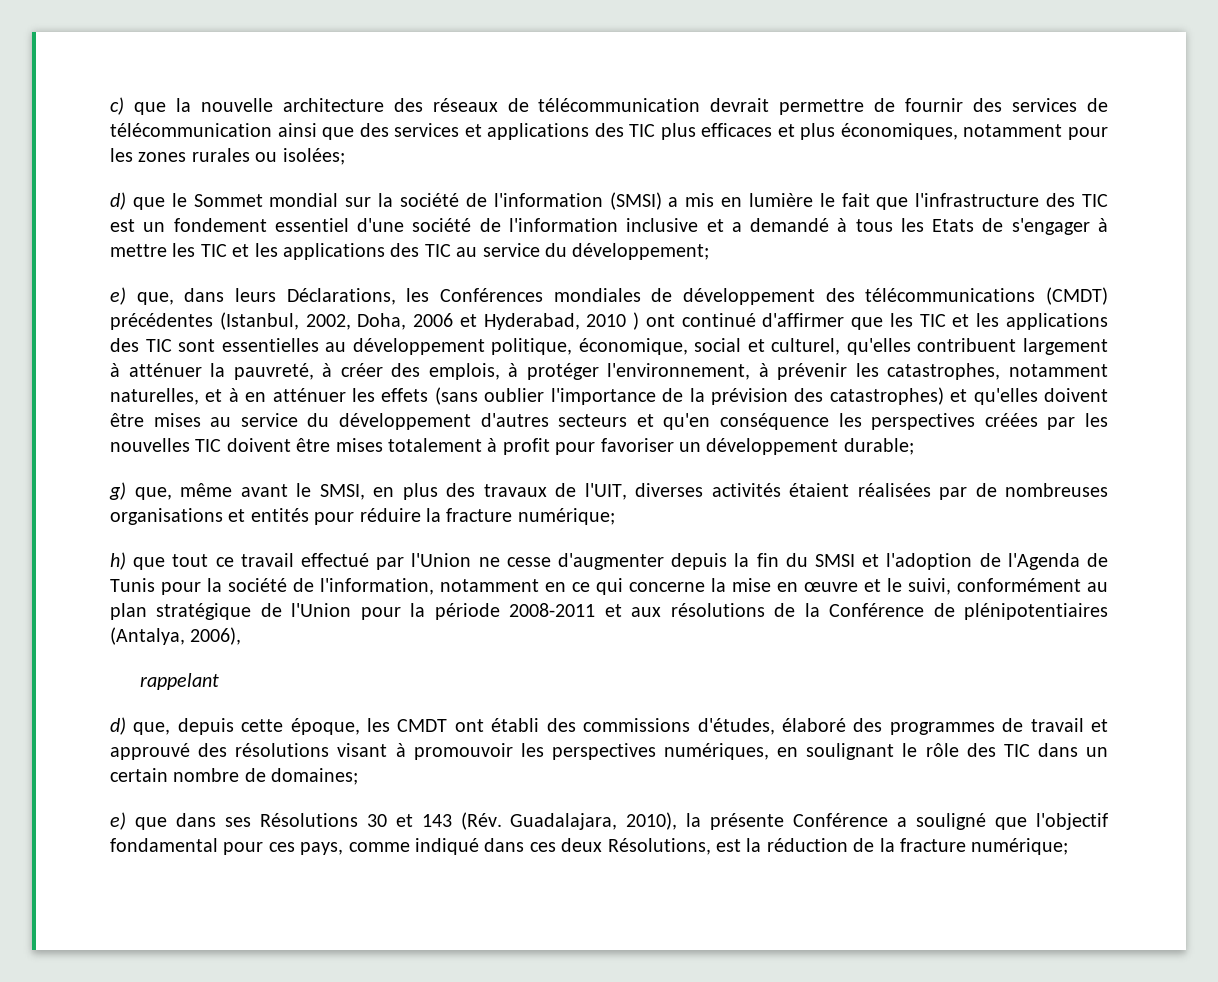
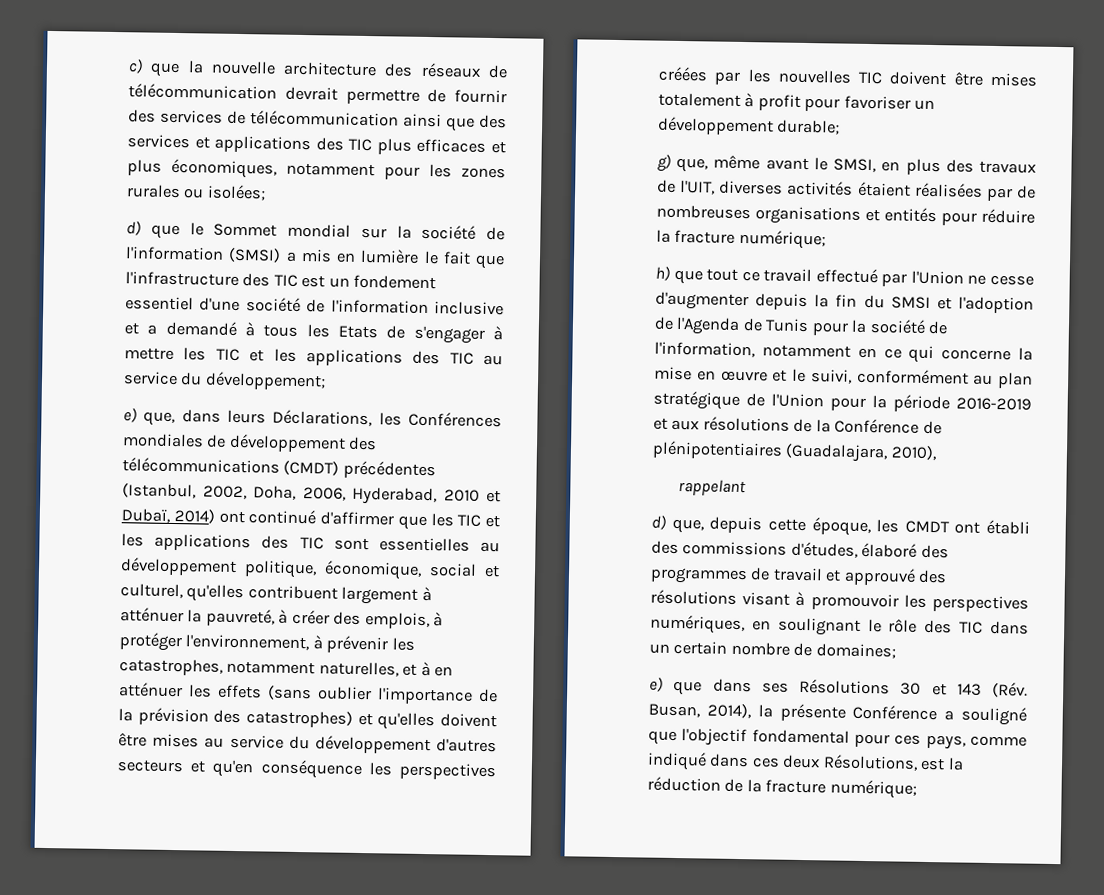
- e) que, dans leurs Déclarations, les Conférences mondiales de développement des télécommunications (CMDT) précédentes (Istanbul, 2002, Doha, 2006 et Hyderabad, 2010 ) ont continué d'affirmer que les TIC et les applications des TIC sont essentielles au développement politique, économique, social et culturel, qu'elles contribuent largement à atténuer la pauvreté, à créer des emplois, à protéger l'environnement, à prévenir les catastrophes, notamment naturelles, et à en atténuer les effets (sans oublier l'importance de la prévision des catastrophes) et qu'elles doivent être mises au service du développement d'autres secteurs et qu'en conséquence les perspectives créées par les nouvelles TIC doivent être mises totalement à profit pour favoriser un développement durable;
+ e) que, dans leurs Déclarations, les Conférences mondiales de développement des télécommunications (CMDT) précédentes (Istanbul, 2002, Doha, 2006, Hyderabad, 2010 et Dubaï, 2014) ont continué d'affirmer que les TIC et les applications des TIC sont essentielles au développement politique, économique, social et culturel, qu'elles contribuent largement à atténuer la pauvreté, à créer des emplois, à protéger l'environnement, à prévenir les catastrophes, notamment naturelles, et à en atténuer les effets (sans oublier l'importance de la prévision des catastrophes) et qu'elles doivent être mises au service du développement d'autres secteurs et qu'en conséquence les perspectives créées par les nouvelles TIC doivent être mises totalement à profit pour favoriser un développement durable;
- h) que tout ce travail effectué par l'Union ne cesse d'augmenter depuis la fin du SMSI et l'adoption de l'Agenda de Tunis pour la société de l'information, notamment en ce qui concerne la mise en œuvre et le suivi, conformément au plan stratégique de l'Union pour la période 2008-2011 et aux résolutions de la Conférence de plénipotentiaires (Antalya, 2006),
+ h) que tout ce travail effectué par l'Union ne cesse d'augmenter depuis la fin du SMSI et l'adoption de l'Agenda de Tunis pour la société de l'information, notamment en ce qui concerne la mise en œuvre et le suivi, conformément au plan stratégique de l'Union pour la période 2016-2019 et aux résolutions de la Conférence de plénipotentiaires (Guadalajara, 2010),
- e) que dans ses Résolutions 30 et 143 (Rév. Guadalajara, 2010), la présente Conférence a souligné que l'objectif fondamental pour ces pays, comme indiqué dans ces deux Résolutions, est la réduction de la fracture numérique;
+ e) que dans ses Résolutions 30 et 143 (Rév. Busan, 2014), la présente Conférence a souligné que l'objectif fondamental pour ces pays, comme indiqué dans ces deux Résolutions, est la réduction de la fracture numérique;

